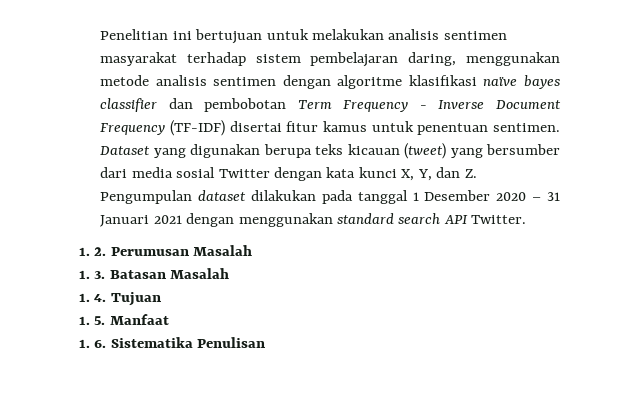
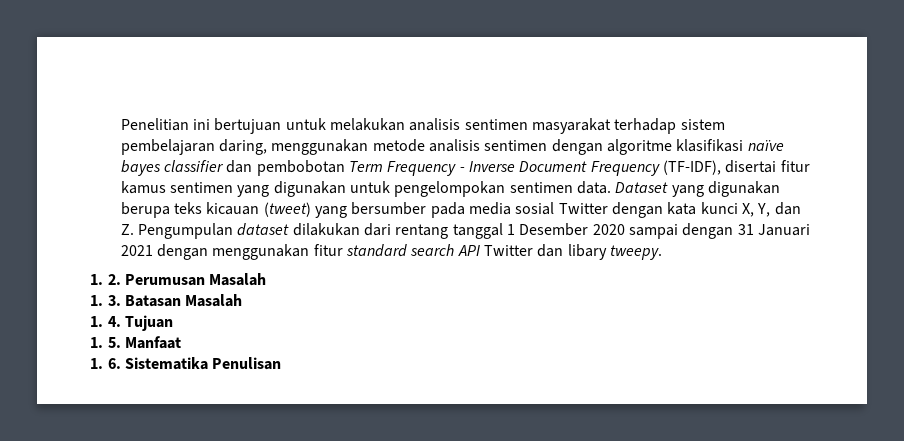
- Penelitian ini bertujuan untuk melakukan analisis sentimen masyarakat terhadap sistem pembelajaran daring, menggunakan metode analisis sentimen dengan algoritme klasifikasi naïve bayes classifier dan pembobotan Term Frequency - Inverse Document Frequency (TF-IDF) disertai fitur kamus untuk penentuan sentimen.
+ Penelitian ini bertujuan untuk melakukan analisis sentimen masyarakat terhadap sistem pembelajaran daring, menggunakan metode analisis sentimen dengan algoritme klasifikasi naïve bayes classifier dan pembobotan Term Frequency - Inverse Document Frequency (TF-IDF), disertai fitur kamus sentimen yang digunakan untuk pengelompokan sentimen data.
- Dataset yang digunakan berupa teks kicauan (tweet) yang bersumber dari media sosial Twitter dengan kata kunci X, Y, dan Z. Pengumpulan dataset dilakukan pada tanggal 1 Desember 2020 – 31 Januari 2021 dengan menggunakan standard search API Twitter.
+ Dataset yang digunakan berupa teks kicauan (tweet) yang bersumber pada media sosial Twitter dengan kata kunci X, Y, dan Z. Pengumpulan dataset dilakukan dari rentang tanggal 1 Desember 2020 sampai dengan 31 Januari 2021 dengan menggunakan fitur standard search API Twitter dan libary tweepy.

